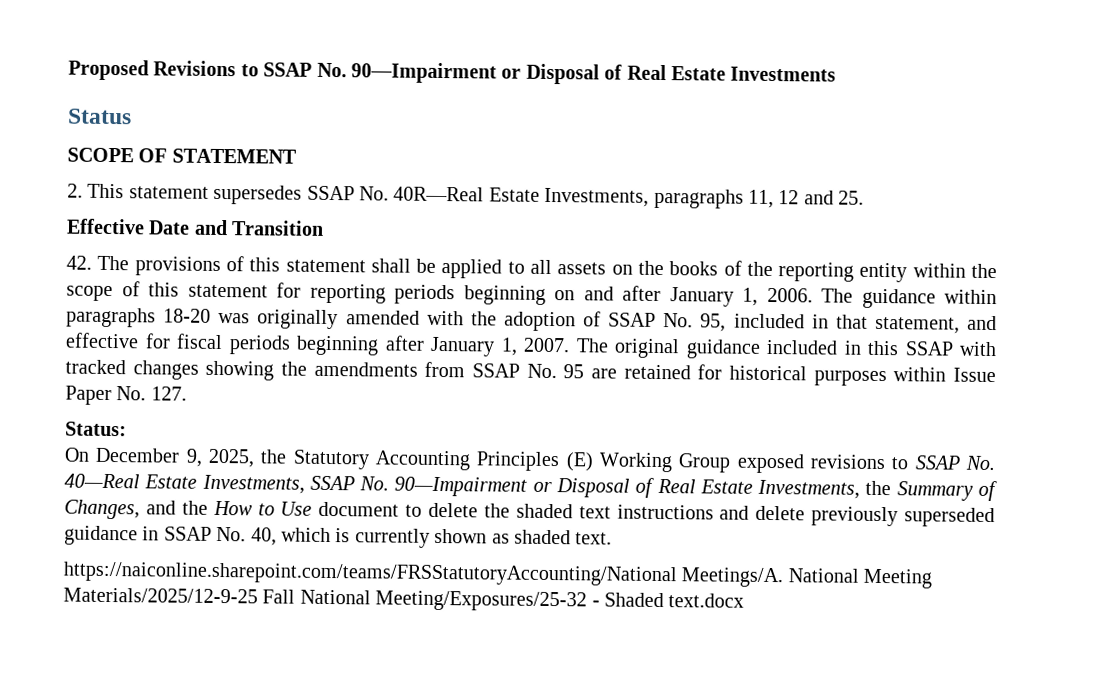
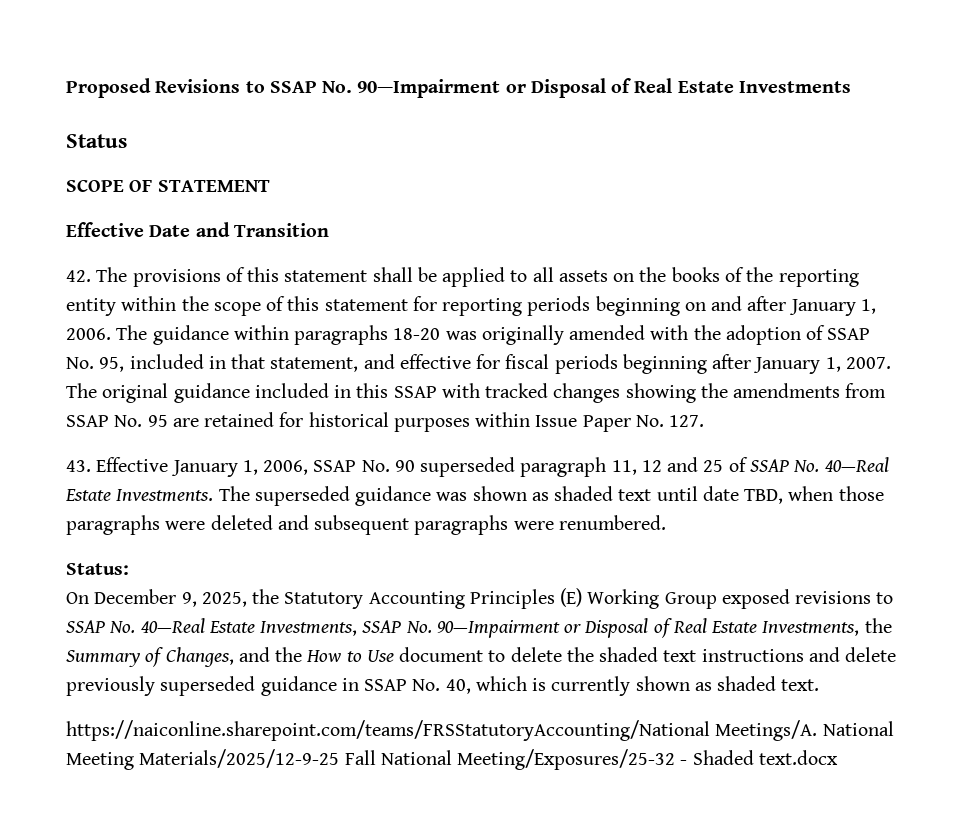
- 2. This statement supersedes SSAP No. 40R—Real Estate Investments, paragraphs 11, 12 and 25.
+ 43. Effective January 1, 2006, SSAP No. 90 superseded paragraph 11, 12 and 25 of SSAP No. 40—Real Estate Investments. The superseded guidance was shown as shaded text until date TBD, when those paragraphs were deleted and subsequent paragraphs were renumbered.

